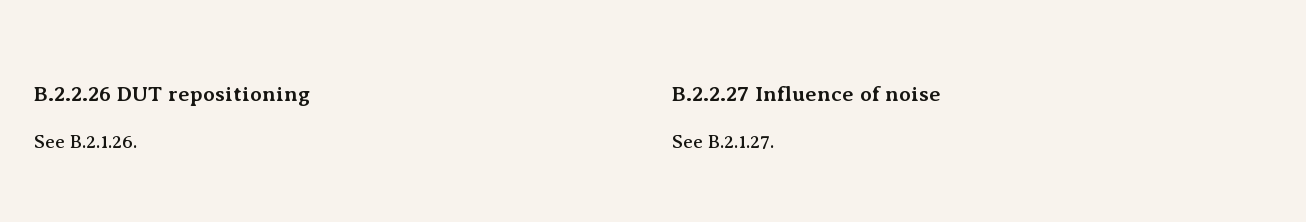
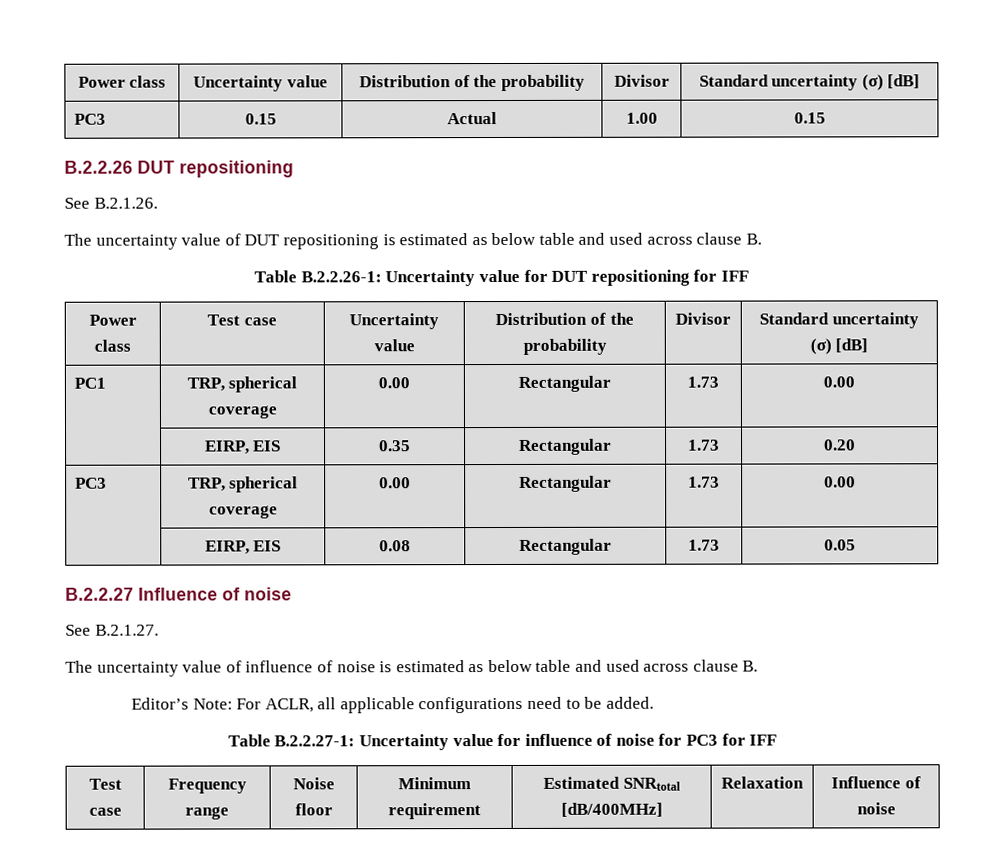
+ Power class | Uncertainty value | Distribution of the probability | Divisor | Standard uncertainty (σ) [dB]
+ PC3 | 0.15 | Actual | 1.00 | 0.15
+ The uncertainty value of DUT repositioning is estimated as below table and used across clause B.
+ Table B.2.2.26-1: Uncertainty value for DUT repositioning for IFF
+ Power class | Test case | Uncertainty value | Distribution of the probability | Divisor | Standard uncertainty (σ) [dB]
+ PC1 | TRP, spherical coverage | 0.00 | Rectangular | 1.73 | 0.00
+ | EIRP, EIS | 0.35 | Rectangular | 1.73 | 0.20
+ PC3 | TRP, spherical coverage | 0.00 | Rectangular | 1.73 | 0.00
+ | EIRP, EIS | 0.08 | Rectangular | 1.73 | 0.05
+ The uncertainty value of influence of noise is estimated as below table and used across clause B.
+ Editor’s Note: For ACLR, all applicable configurations need to be added.
+ Table B.2.2.27-1: Uncertainty value for influence of noise for PC3 for IFF
+ Test case | Frequency range | Noise floor | Minimum requirement | Estimated SNRtotal [dB/400MHz] | Relaxation | Influence of noise

